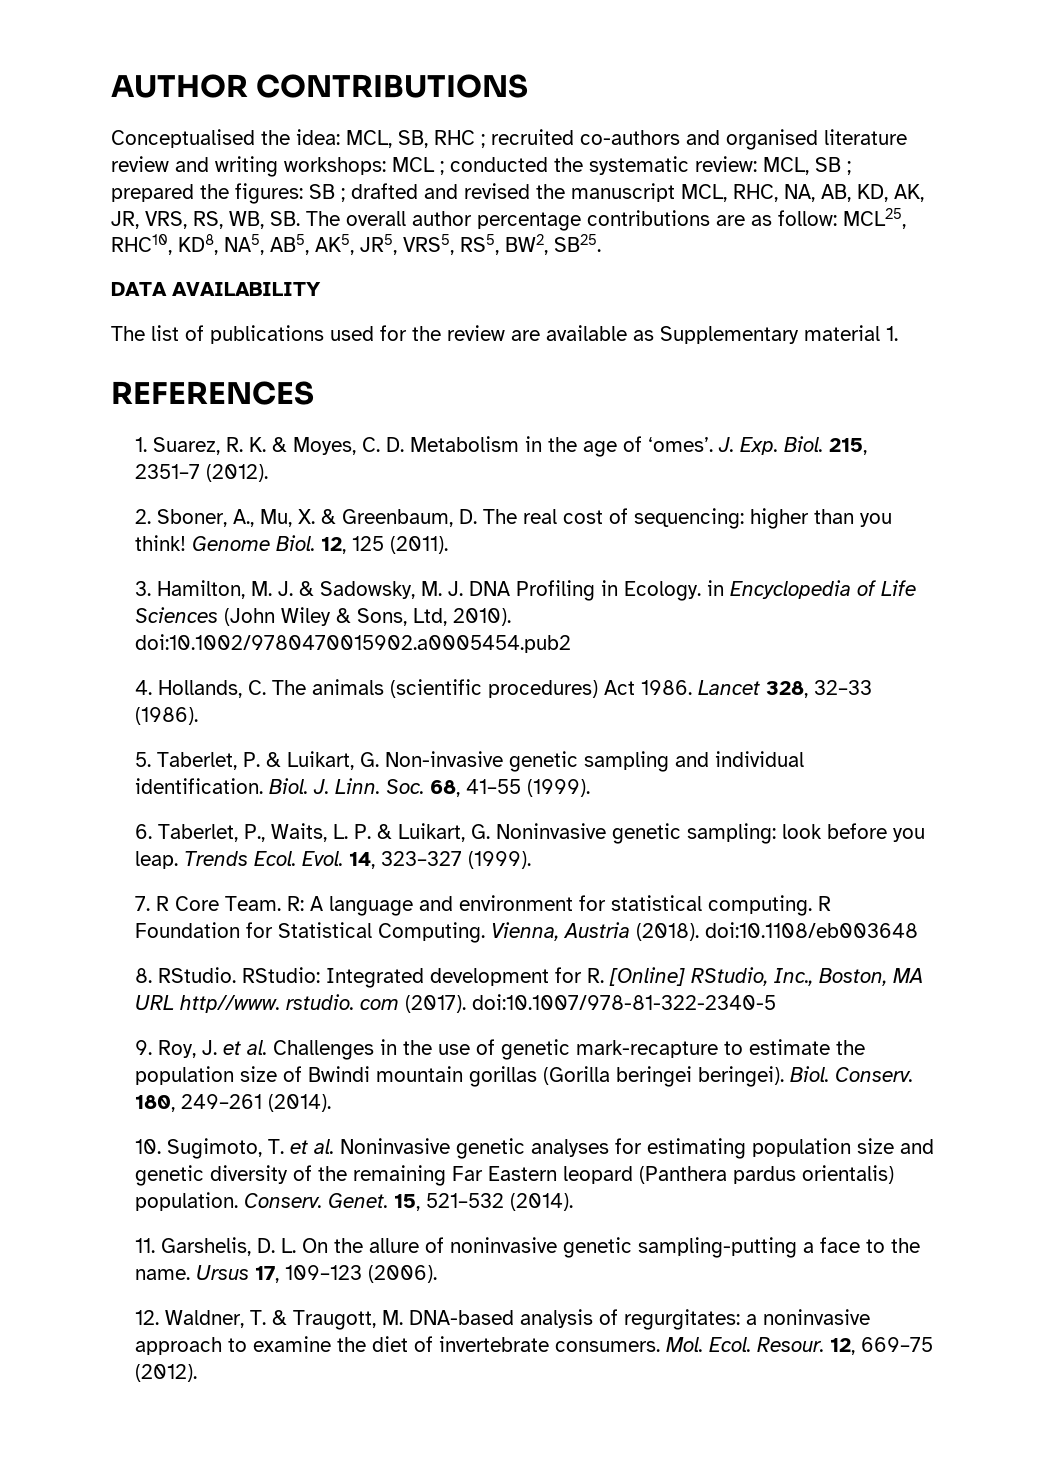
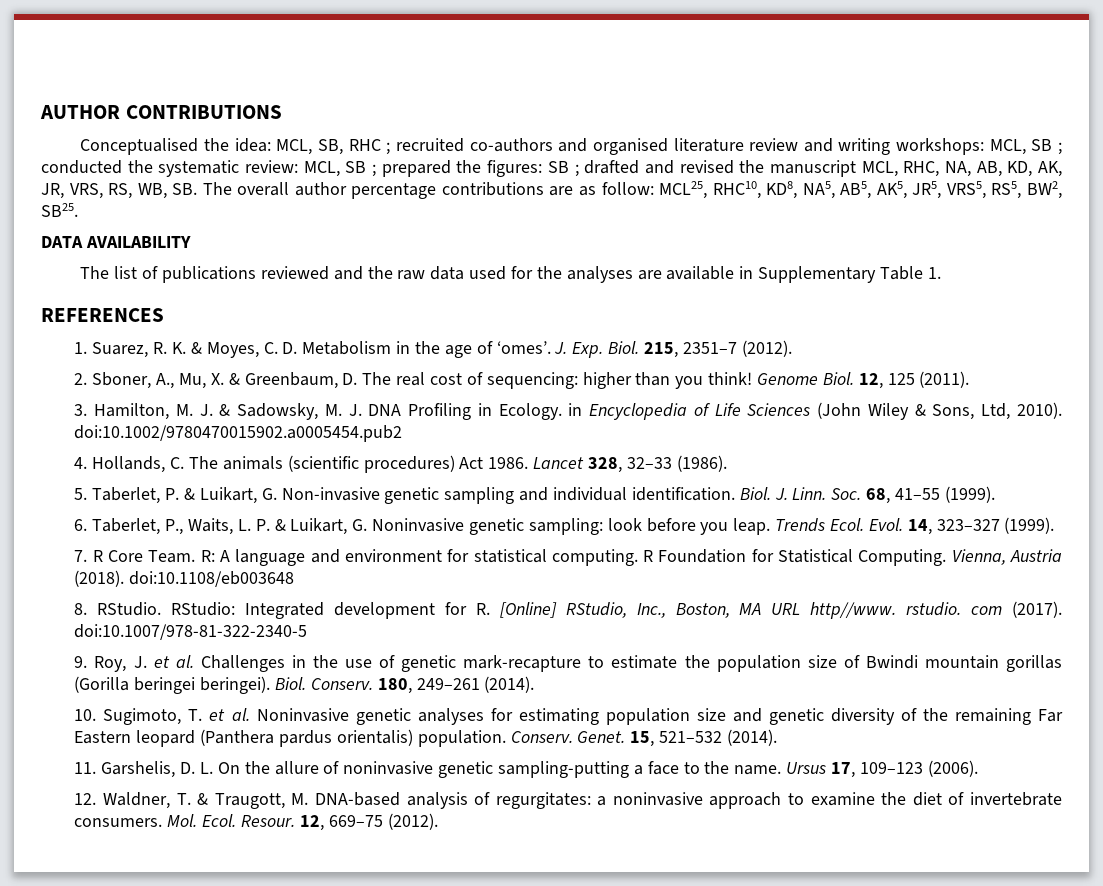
- recruited co-authors and organised literature review and writing workshops: MCL ;
+ recruited co-authors and organised literature review and writing workshops: MCL, SB ;
- The list of publications used for the review are available as Supplementary material 1.
+ The list of publications reviewed and the raw data used for the analyses are available in Supplementary Table 1.

